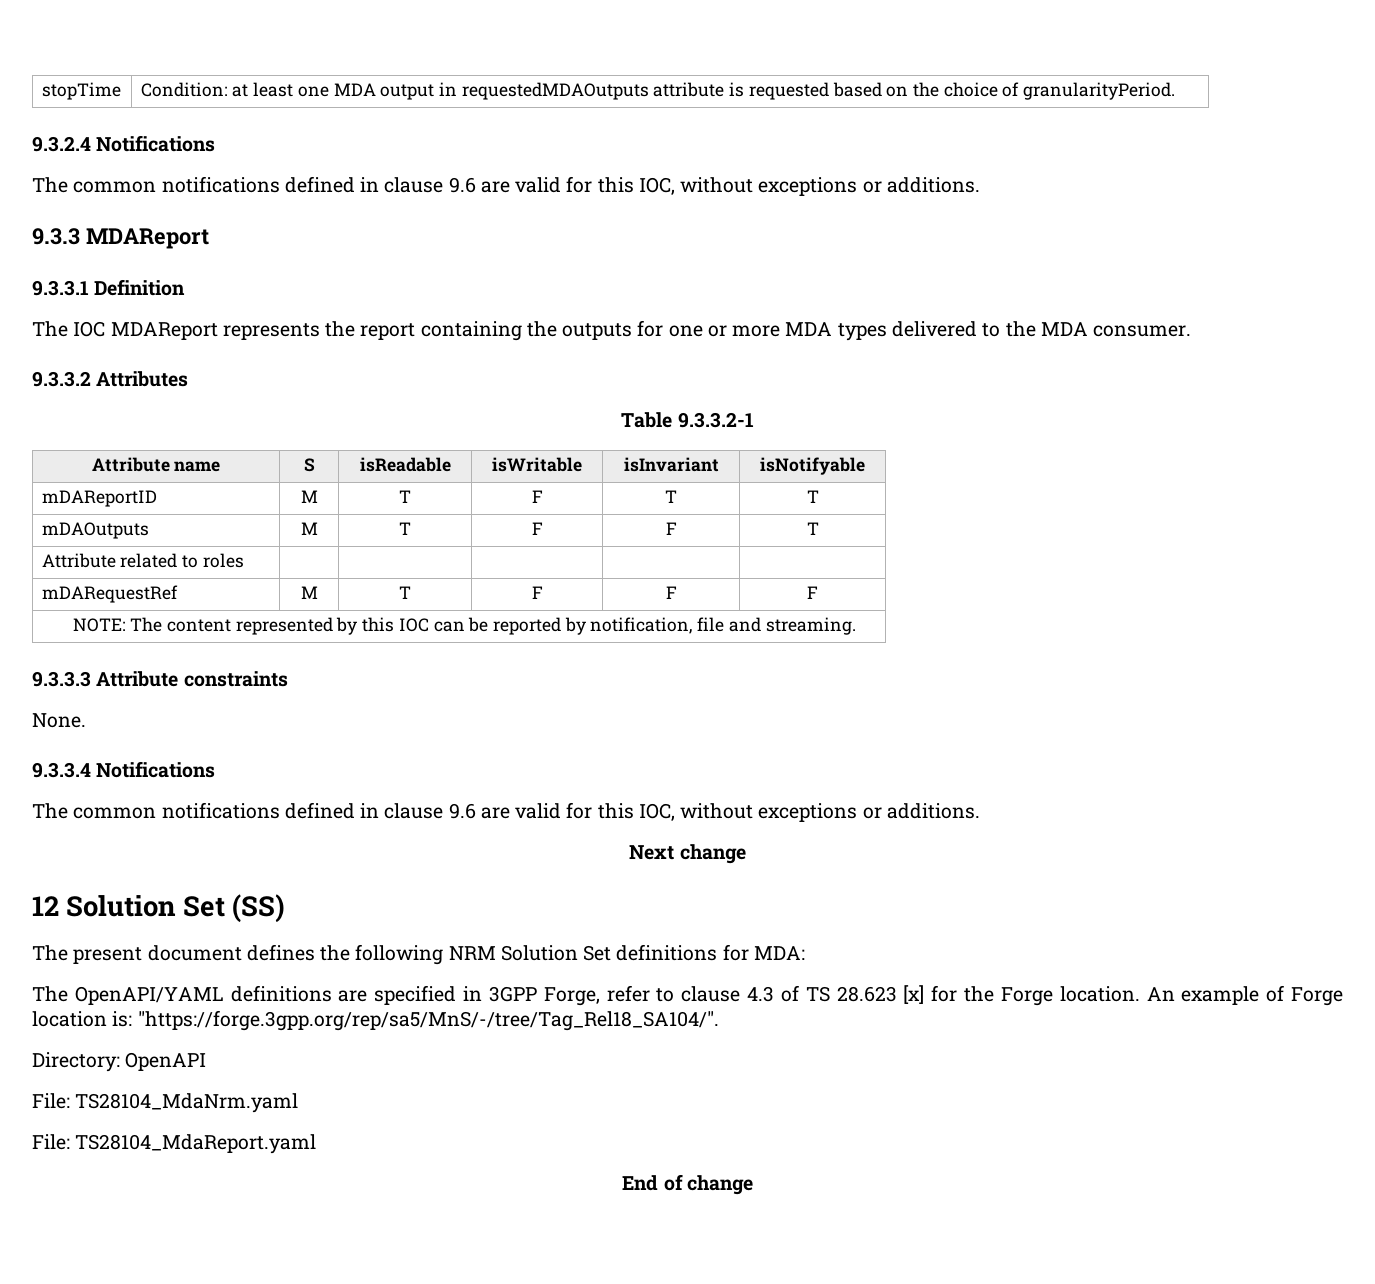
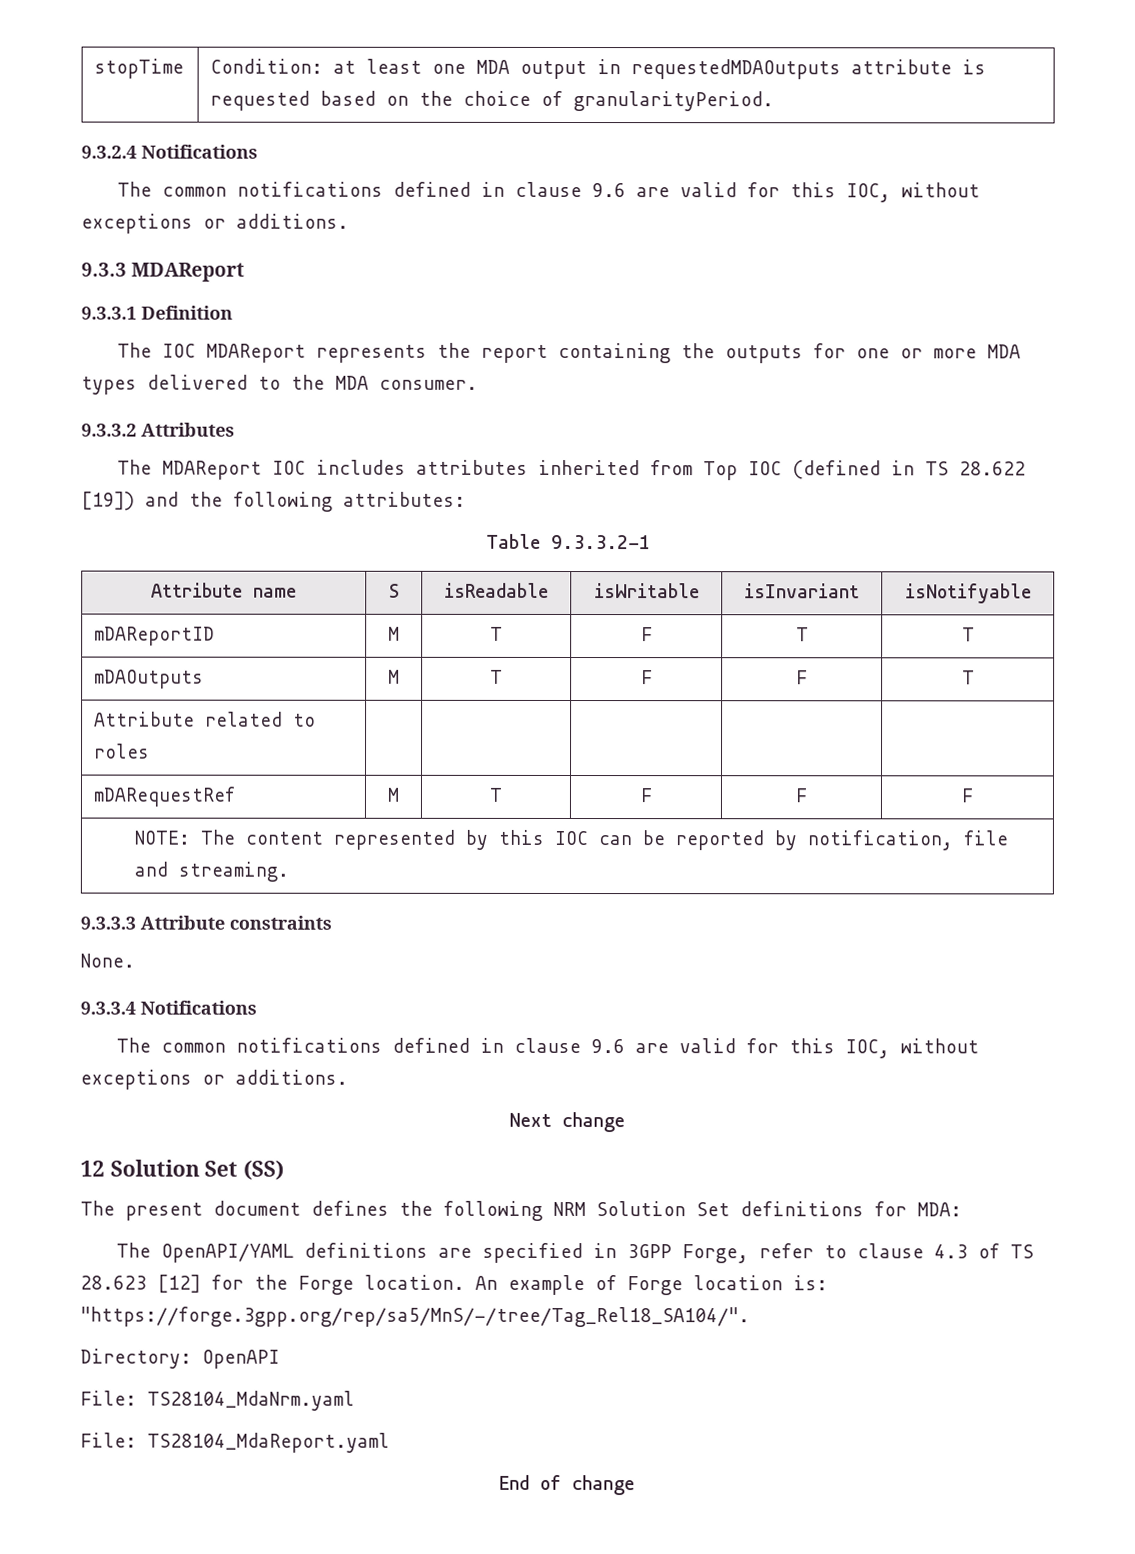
+ The MDAReport IOC includes attributes inherited from Top IOC (defined in TS 28.622 [19]) and the following attributes:
- The OpenAPI/YAML definitions are specified in 3GPP Forge, refer to clause 4.3 of TS 28.623 [x] for the Forge location.
+ The OpenAPI/YAML definitions are specified in 3GPP Forge, refer to clause 4.3 of TS 28.623 [12] for the Forge location.

